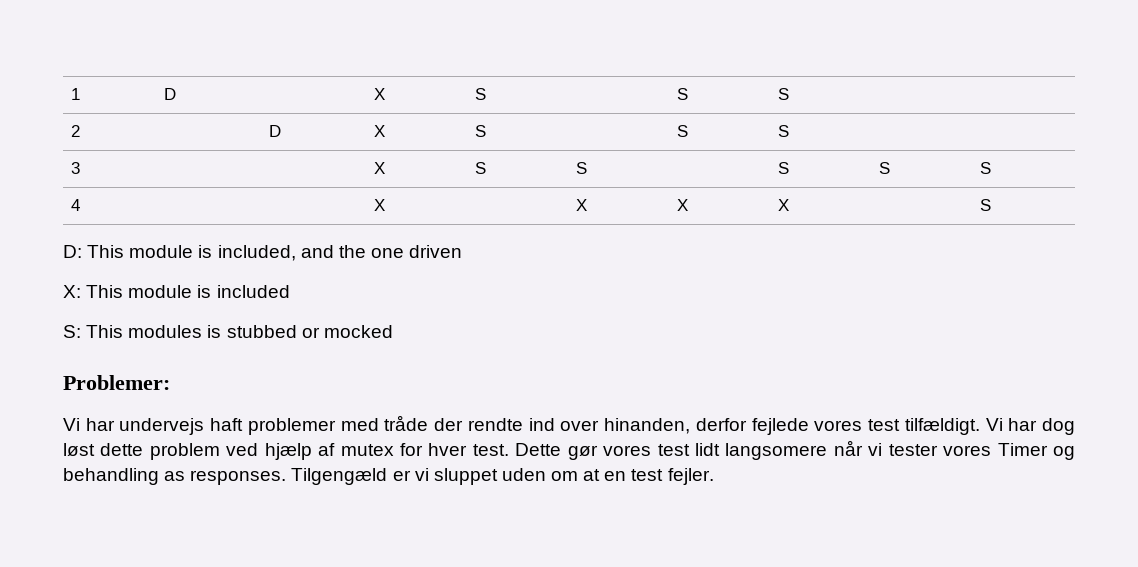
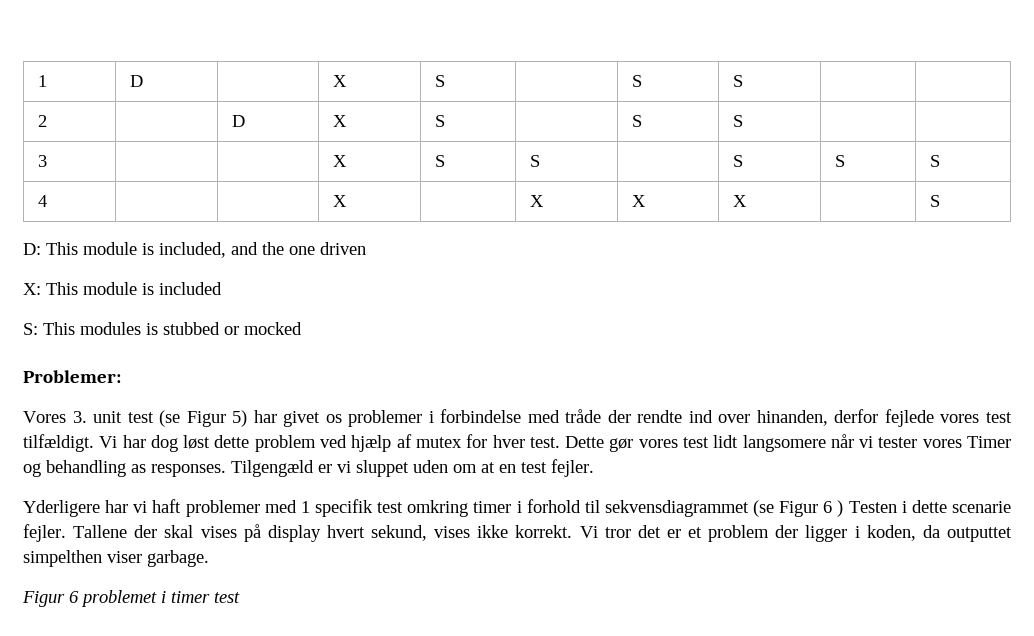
- Vi har undervejs haft problemer med tråde der rendte ind over hinanden, derfor fejlede vores test tilfældigt.
+ Vores 3. unit test (se Figur 5) har givet os problemer i forbindelse med tråde der rendte ind over hinanden, derfor fejlede vores test tilfældigt.
+ Yderligere har vi haft problemer med 1 specifik test omkring timer i forhold til sekvensdiagrammet (se Figur 6 ) Testen i dette scenarie fejler. Tallene der skal vises på display hvert sekund, vises ikke korrekt. Vi tror det er et problem der ligger i koden, da outputtet simpelthen viser garbage.
+ Figur 6 problemet i timer test

